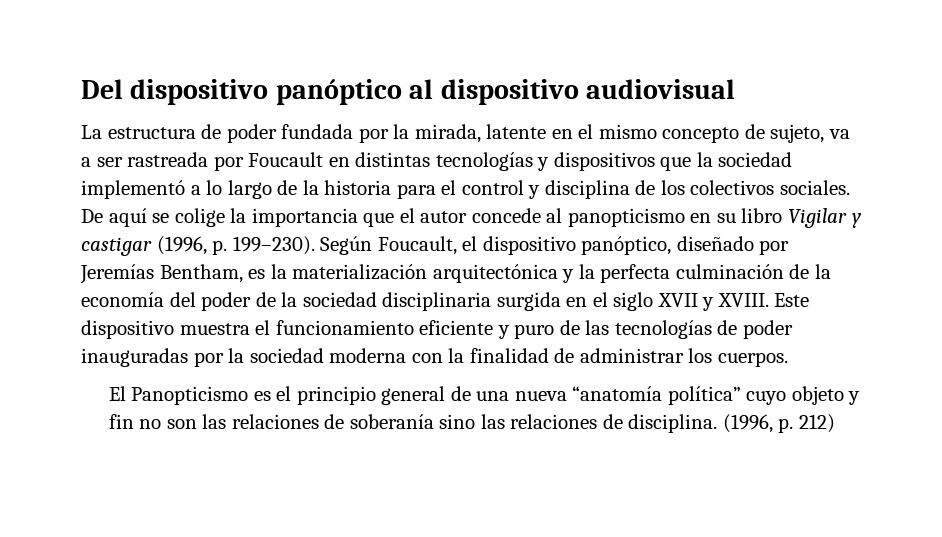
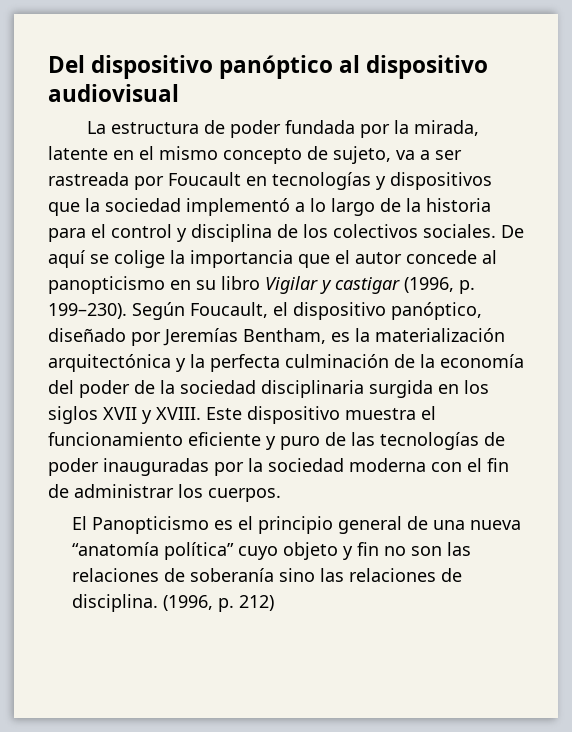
- La estructura de poder fundada por la mirada, latente en el mismo concepto de sujeto, va a ser rastreada por Foucault en distintas tecnologías y dispositivos que la sociedad implementó a lo largo de la historia para el control y disciplina de los colectivos sociales.
+ La estructura de poder fundada por la mirada, latente en el mismo concepto de sujeto, va a ser rastreada por Foucault en tecnologías y dispositivos que la sociedad implementó a lo largo de la historia para el control y disciplina de los colectivos sociales.
- Según Foucault, el dispositivo panóptico, diseñado por Jeremías Bentham, es la materialización arquitectónica y la perfecta culminación de la economía del poder de la sociedad disciplinaria surgida en el siglo XVII y XVIII.
+ Según Foucault, el dispositivo panóptico, diseñado por Jeremías Bentham, es la materialización arquitectónica y la perfecta culminación de la economía del poder de la sociedad disciplinaria surgida en los siglos XVII y XVIII.
- Este dispositivo muestra el funcionamiento eficiente y puro de las tecnologías de poder inauguradas por la sociedad moderna con la finalidad de administrar los cuerpos.
+ Este dispositivo muestra el funcionamiento eficiente y puro de las tecnologías de poder inauguradas por la sociedad moderna con el fin de administrar los cuerpos.

